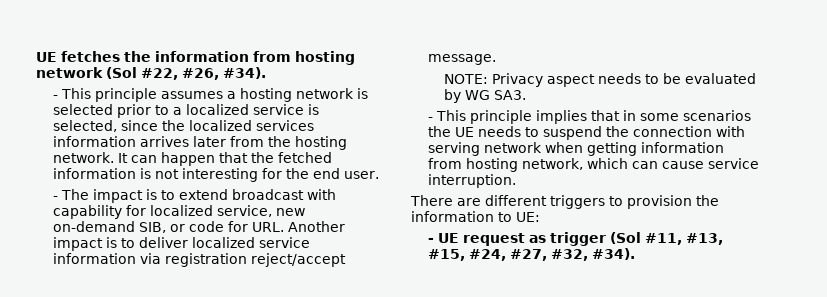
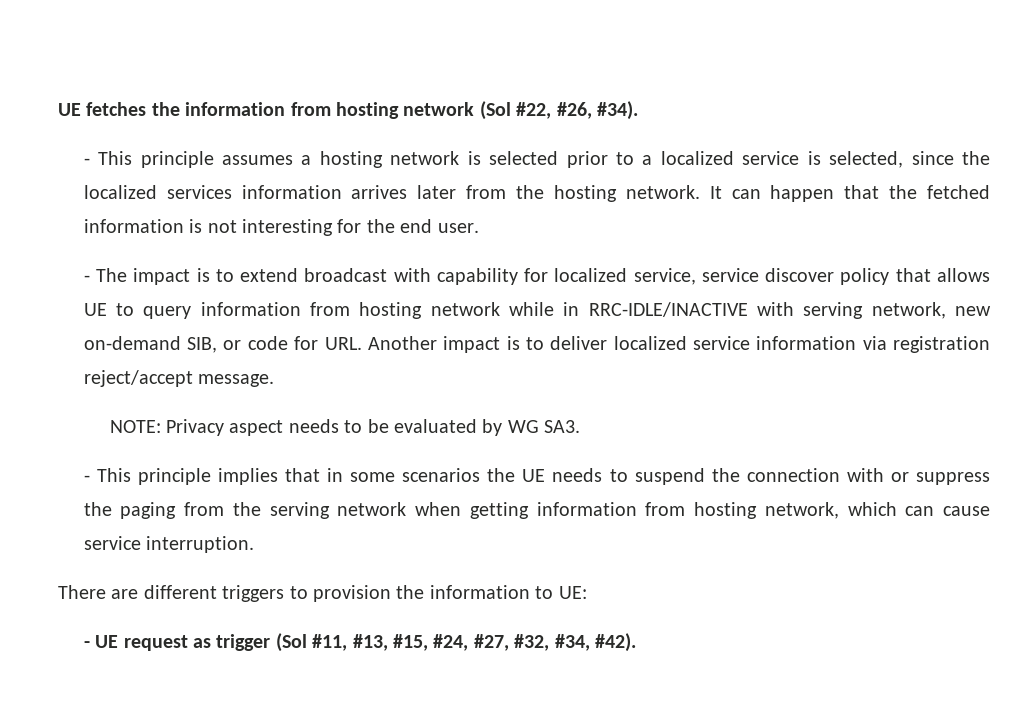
- - The impact is to extend broadcast with capability for localized service, new on-demand SIB, or code for URL. Another impact is to deliver localized service information via registration reject/accept message.
+ - The impact is to extend broadcast with capability for localized service, service discover policy that allows UE to query information from hosting network while in RRC-IDLE/INACTIVE with serving network, new on-demand SIB, or code for URL. Another impact is to deliver localized service information via registration reject/accept message.
- - This principle implies that in some scenarios the UE needs to suspend the connection with serving network when getting information from hosting network, which can cause service interruption.
+ - This principle implies that in some scenarios the UE needs to suspend the connection with or suppress the paging from the serving network when getting information from hosting network, which can cause service interruption.
- - UE request as trigger (Sol #11, #13, #15, #24, #27, #32, #34).
+ - UE request as trigger (Sol #11, #13, #15, #24, #27, #32, #34, #42).

